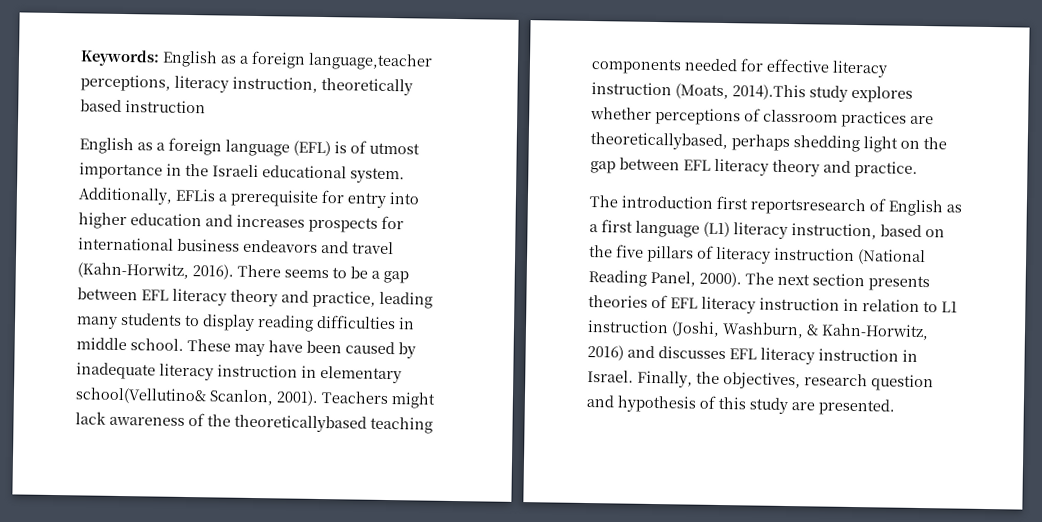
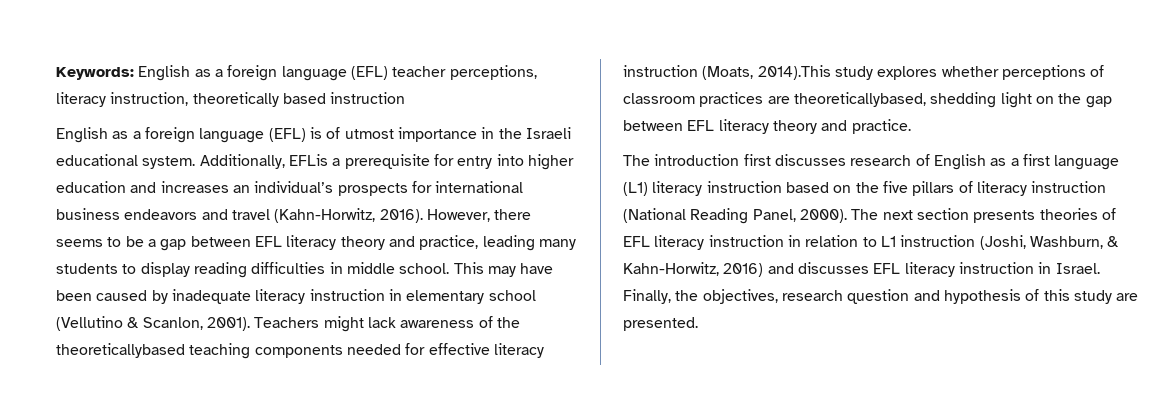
- Keywords: English as a foreign language,teacher perceptions, literacy instruction, theoretically based instruction
+ Keywords: English as a foreign language (EFL) teacher perceptions, literacy instruction, theoretically based instruction
- Additionally, EFLis a prerequisite for entry into higher education and increases prospects for international business endeavors and travel (Kahn-Horwitz, 2016).
+ Additionally, EFLis a prerequisite for entry into higher education and increases an individual’s prospects for international business endeavors and travel (Kahn-Horwitz, 2016).
- There seems to be a gap between EFL literacy theory and practice, leading many students to display reading difficulties in middle school.
+ However, there seems to be a gap between EFL literacy theory and practice, leading many students to display reading difficulties in middle school.
- These may have been caused by inadequate literacy instruction in elementary school(Vellutino& Scanlon, 2001).
+ This may have been caused by inadequate literacy instruction in elementary school (Vellutino & Scanlon, 2001).
- Teachers might lack awareness of the theoreticallybased teaching components needed for effective literacy instruction (Moats, 2014).This study explores whether perceptions of classroom practices are theoreticallybased, perhaps shedding light on the gap between EFL literacy theory and practice.
+ Teachers might lack awareness of the theoreticallybased teaching components needed for effective literacy instruction (Moats, 2014).This study explores whether perceptions of classroom practices are theoreticallybased, shedding light on the gap between EFL literacy theory and practice.
- The introduction first reportsresearch of English as a first language (L1) literacy instruction, based on the five pillars of literacy instruction (National Reading Panel, 2000).
+ The introduction first discusses research of English as a first language (L1) literacy instruction based on the five pillars of literacy instruction (National Reading Panel, 2000).

